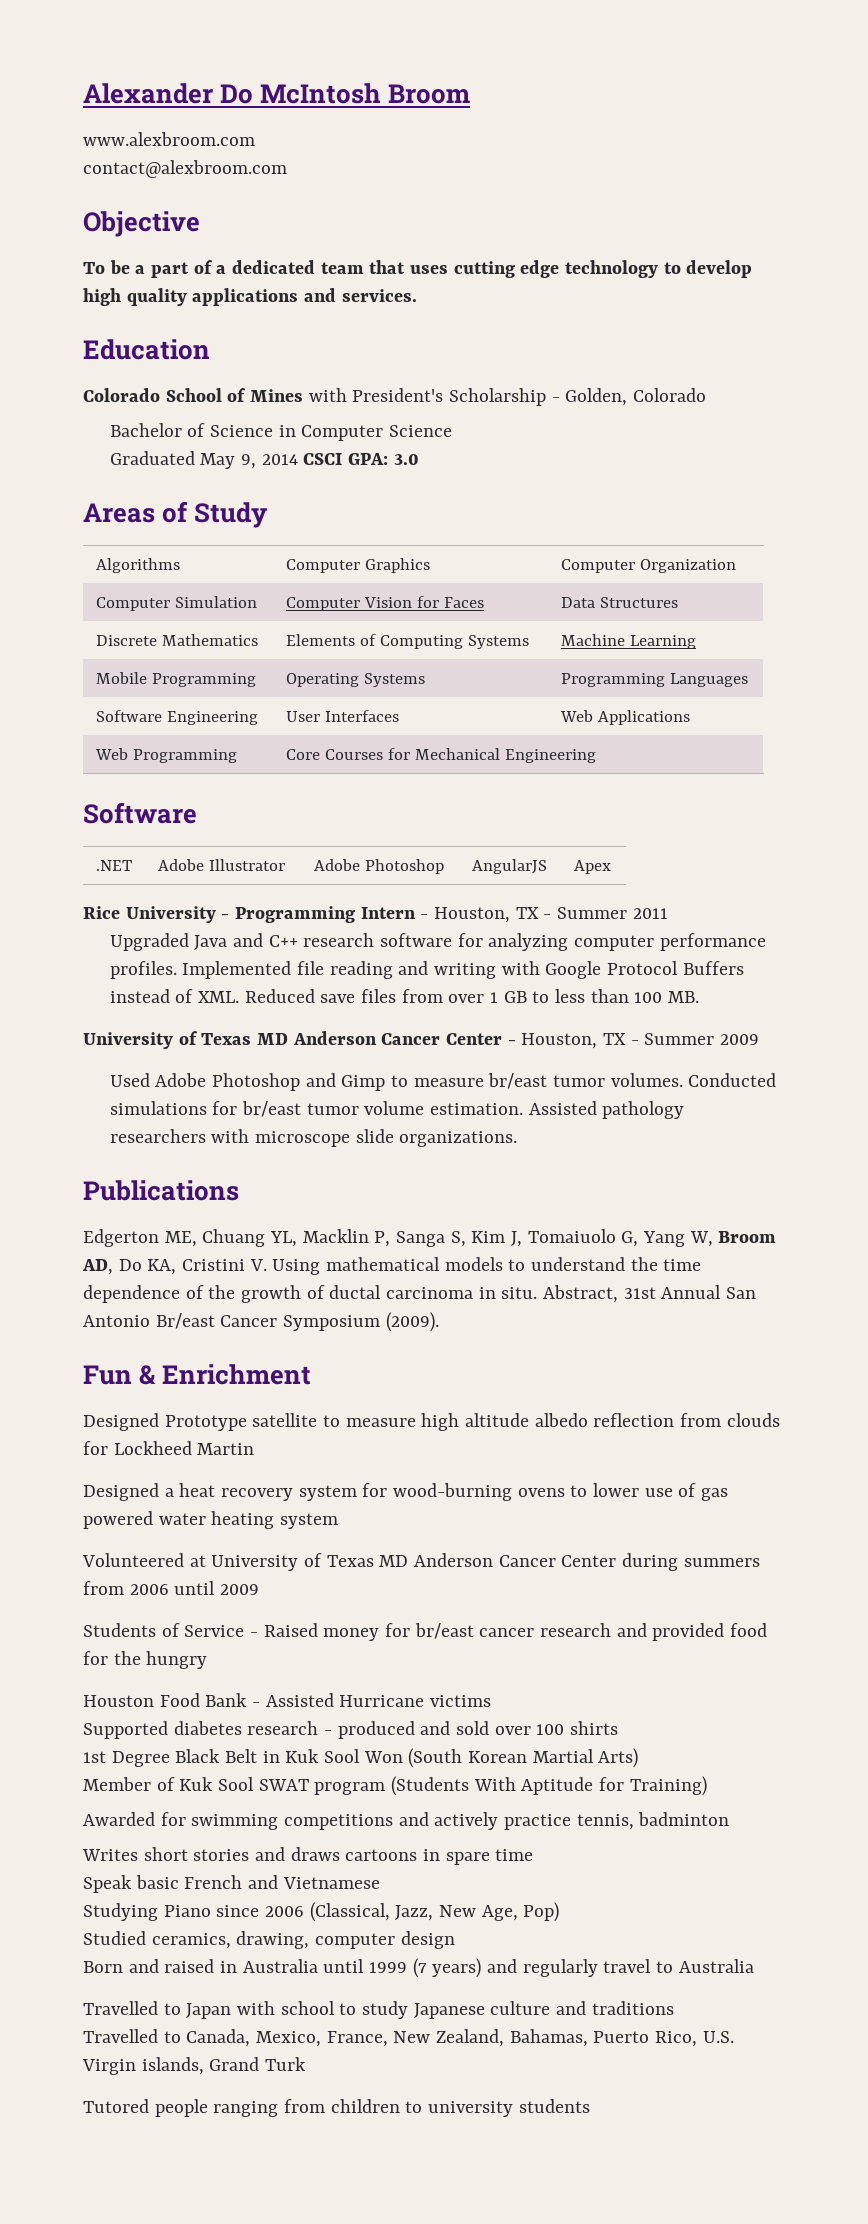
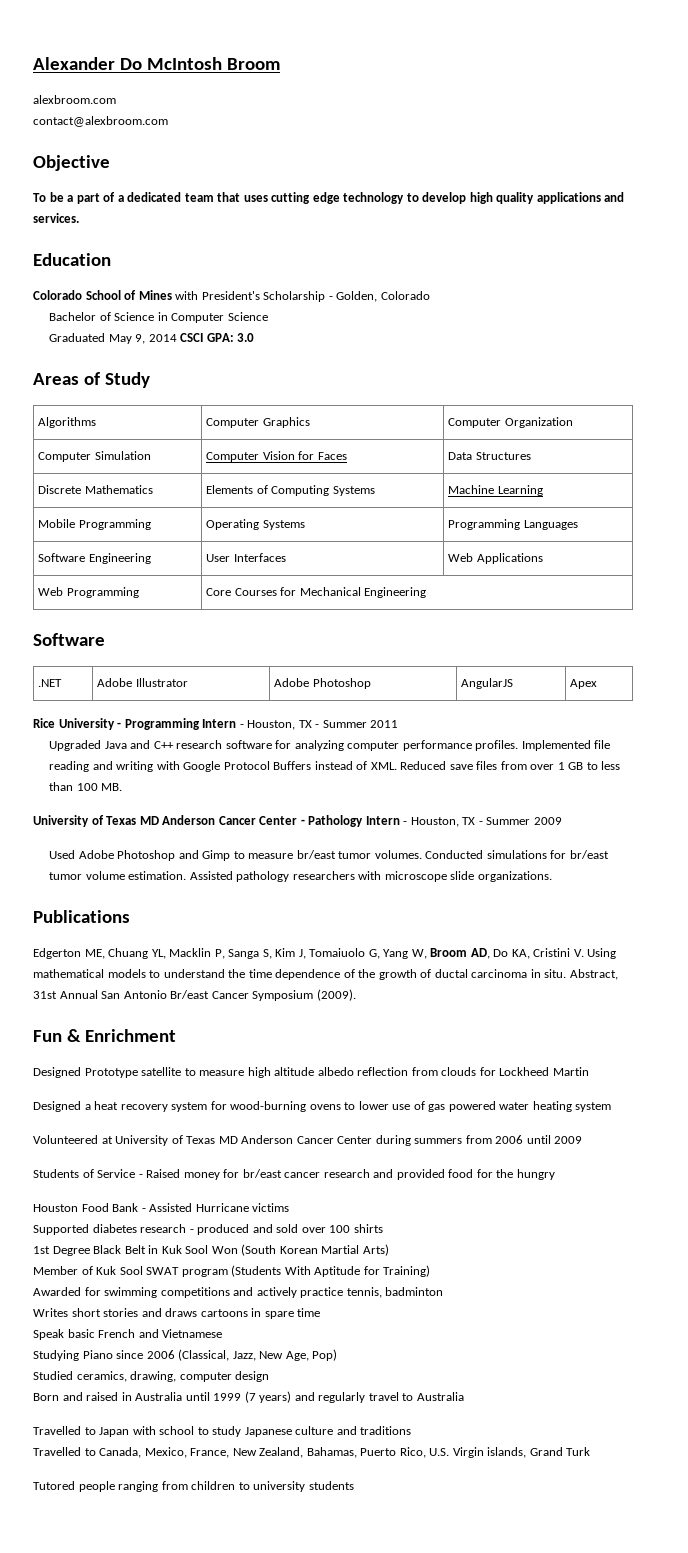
- www.alexbroom.com
+ alexbroom.com
- University of Texas MD Anderson Cancer Center - Houston, TX - Summer 2009
+ University of Texas MD Anderson Cancer Center - Pathology Intern - Houston, TX - Summer 2009

